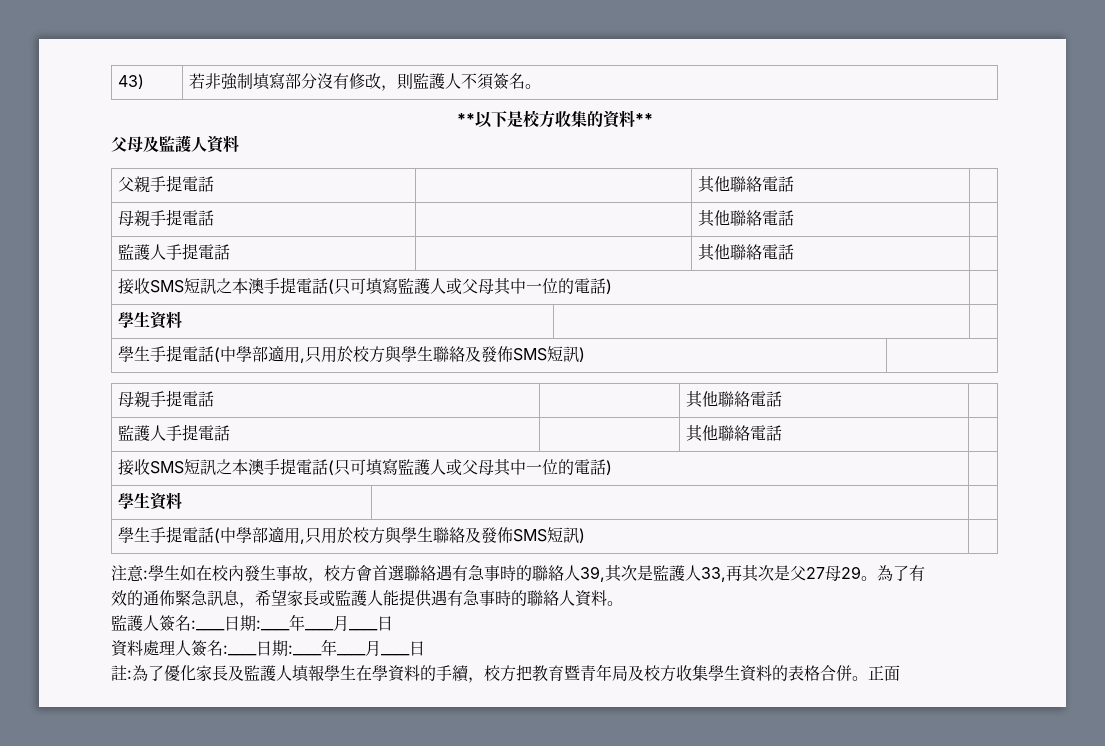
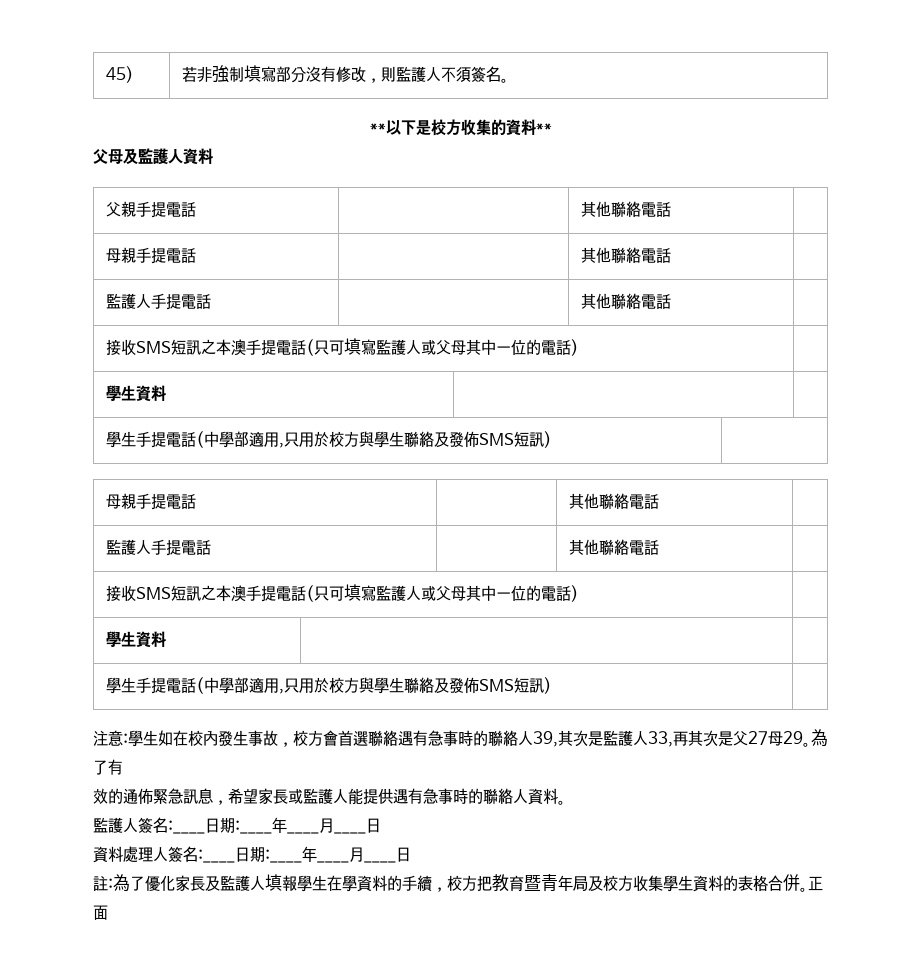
- 43) | 若非強制填寫部分沒有修改，則監護人不須簽名。
+ 45) | 若非強制填寫部分沒有修改，則監護人不須簽名。

